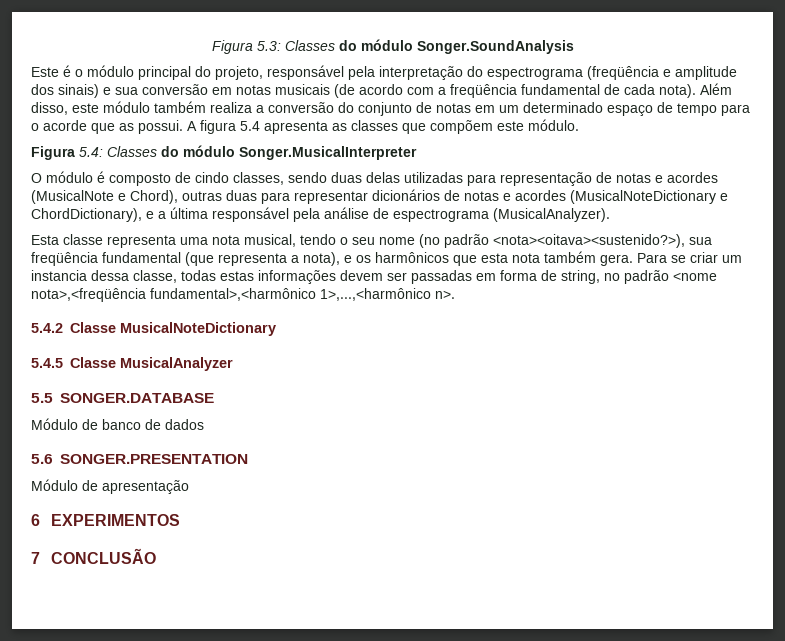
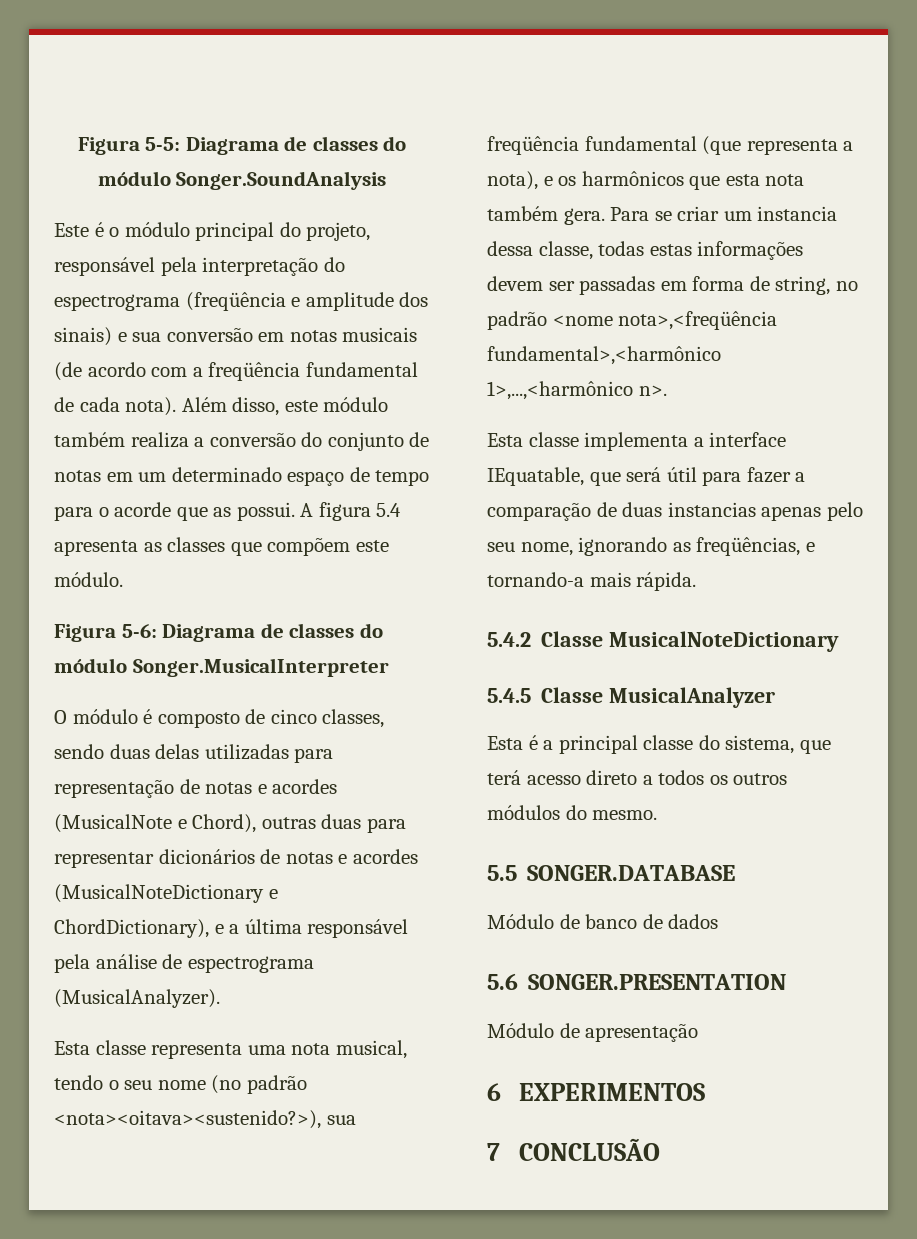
- Figura 5.3: Classes do módulo Songer.SoundAnalysis
+ Figura 5-5: Diagrama de classes do módulo Songer.SoundAnalysis
- Figura 5.4: Classes do módulo Songer.MusicalInterpreter
+ Figura 5-6: Diagrama de classes do módulo Songer.MusicalInterpreter
- O módulo é composto de cindo classes, sendo duas delas utilizadas para representação de notas e acordes (MusicalNote e Chord), outras duas para representar dicionários de notas e acordes (MusicalNoteDictionary e ChordDictionary), e a última responsável pela análise de espectrograma (MusicalAnalyzer).
+ O módulo é composto de cinco classes, sendo duas delas utilizadas para representação de notas e acordes (MusicalNote e Chord), outras duas para representar dicionários de notas e acordes (MusicalNoteDictionary e ChordDictionary), e a última responsável pela análise de espectrograma (MusicalAnalyzer).
+ Esta classe implementa a interface IEquatable, que será útil para fazer a comparação de duas instancias apenas pelo seu nome, ignorando as freqüências, e tornando-a mais rápida.
+ Esta é a principal classe do sistema, que terá acesso direto a todos os outros módulos do mesmo.

